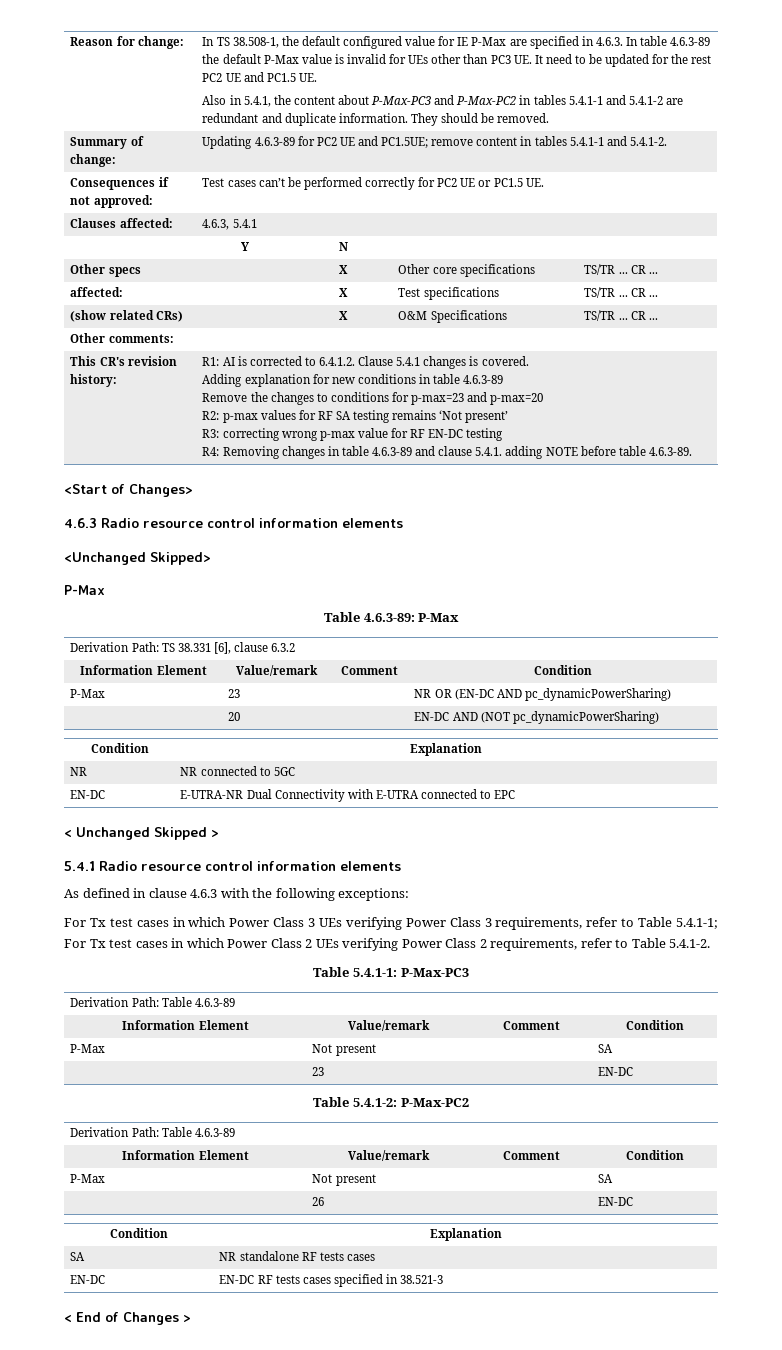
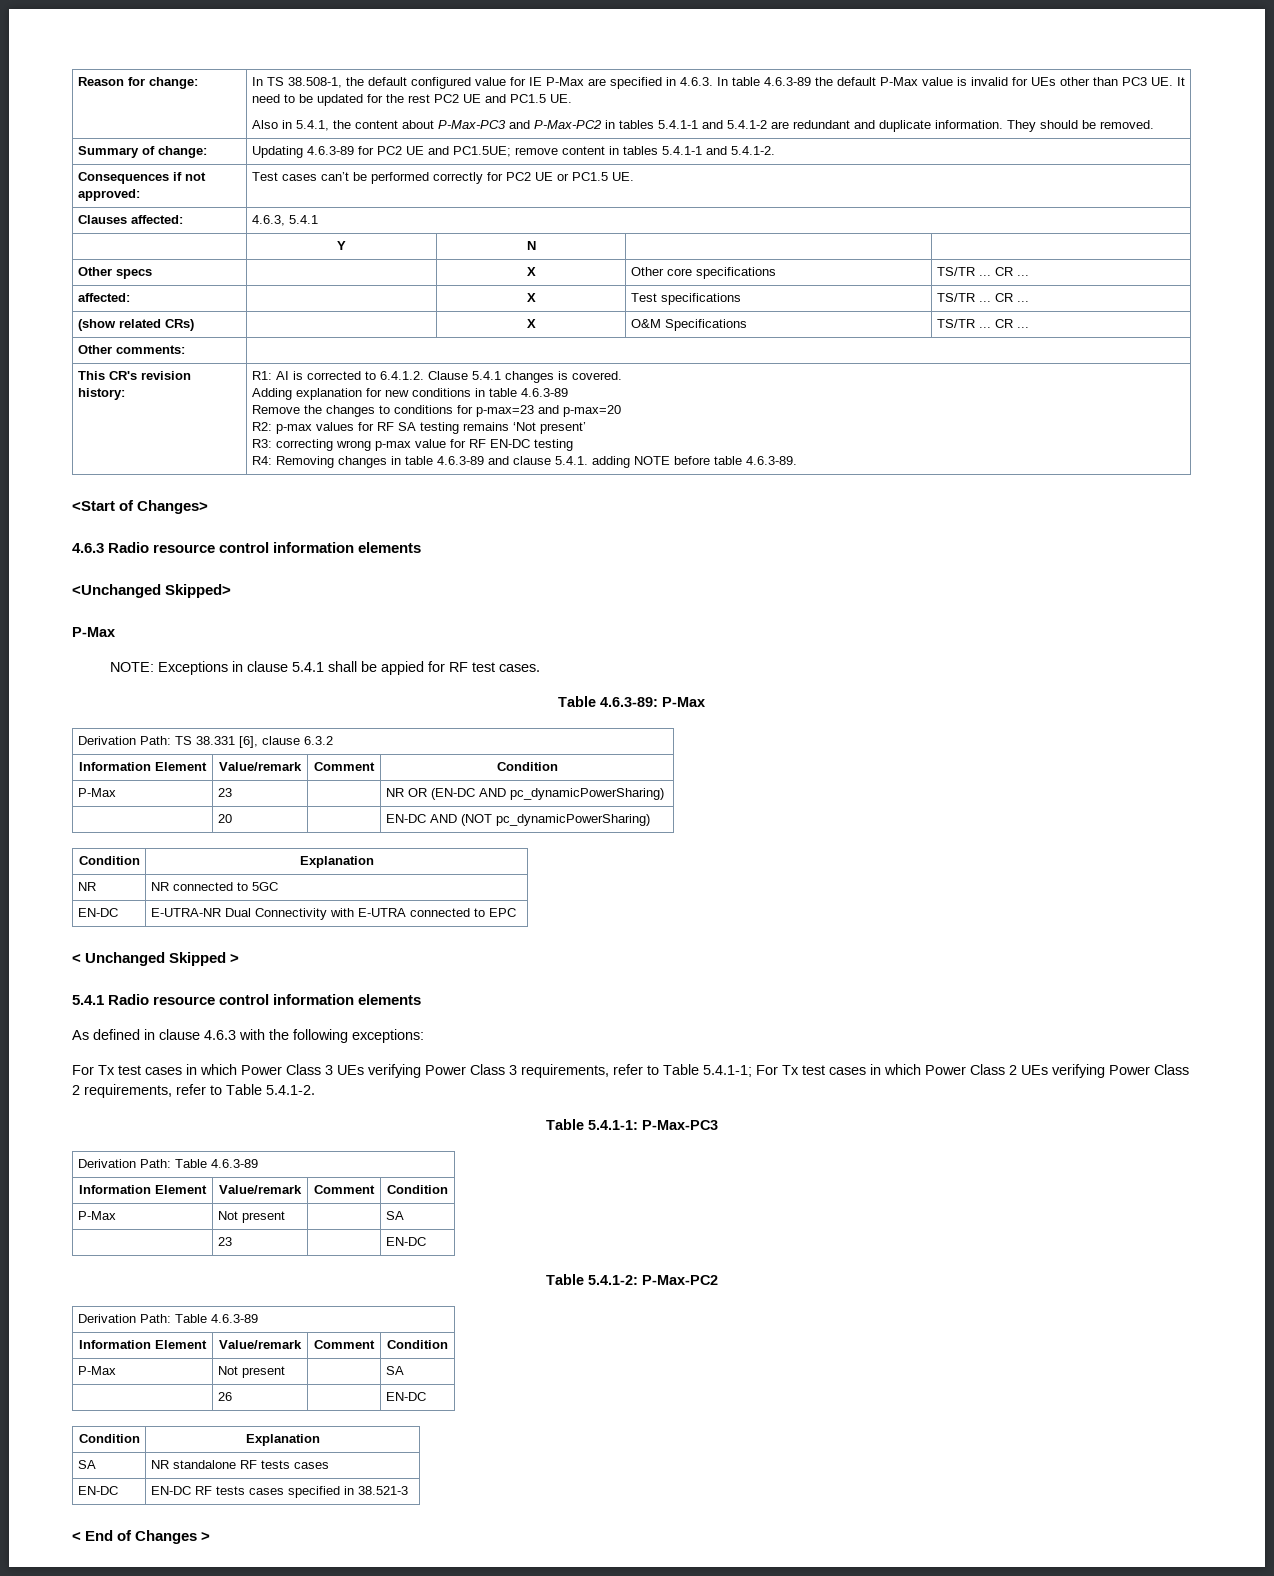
+ NOTE: Exceptions in clause 5.4.1 shall be appied for RF test cases.

